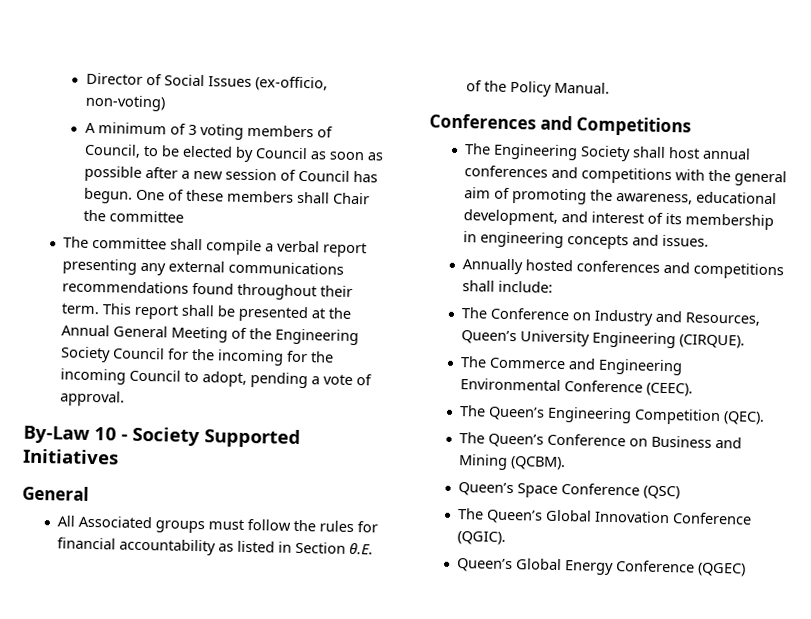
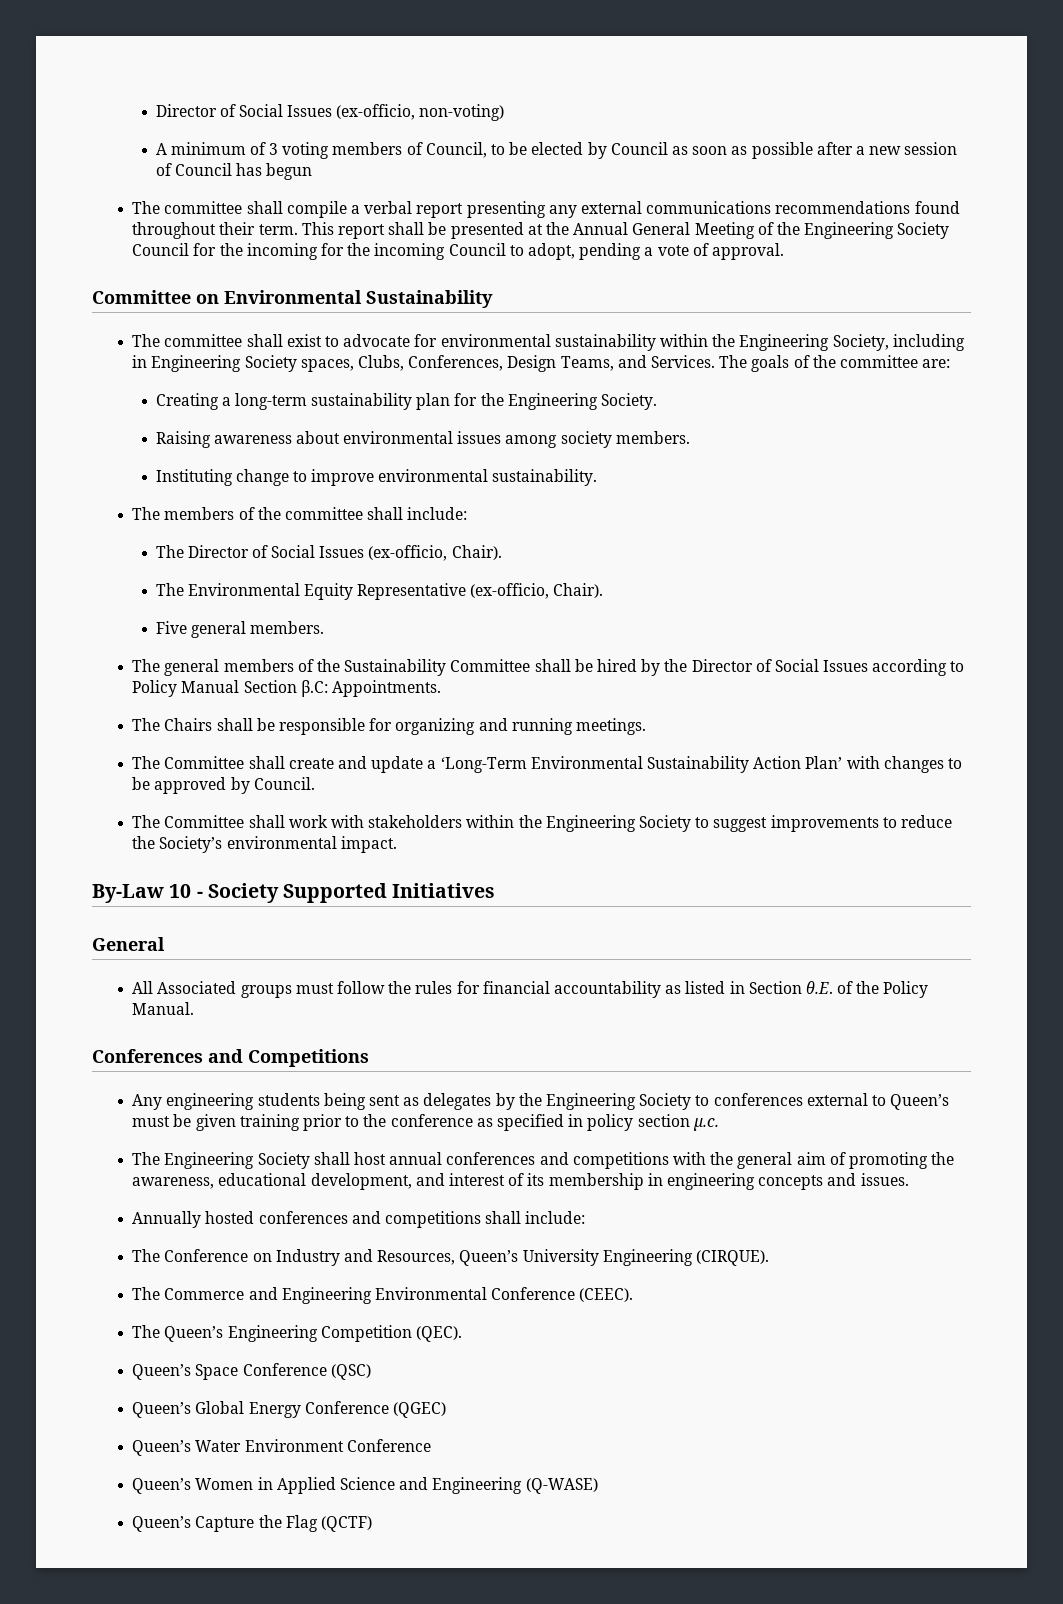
- A minimum of 3 voting members of Council, to be elected by Council as soon as possible after a new session of Council has begun. One of these members shall Chair the committee
+ A minimum of 3 voting members of Council, to be elected by Council as soon as possible after a new session of Council has begun
+ Committee on Environmental Sustainability
+ The committee shall exist to advocate for environmental sustainability within the Engineering Society, including in Engineering Society spaces, Clubs, Conferences, Design Teams, and Services. The goals of the committee are:
+ Creating a long-term sustainability plan for the Engineering Society.
+ Raising awareness about environmental issues among society members.
+ Instituting change to improve environmental sustainability.
+ The members of the committee shall include:
+ The Director of Social Issues (ex-officio, Chair).
+ The Environmental Equity Representative (ex-officio, Chair).
+ Five general members.
+ The general members of the Sustainability Committee shall be hired by the Director of Social Issues according to Policy Manual Section β.C: Appointments.
+ The Chairs shall be responsible for organizing and running meetings.
+ The Committee shall create and update a ‘Long-Term Environmental Sustainability Action Plan’ with changes to be approved by Council.
+ The Committee shall work with stakeholders within the Engineering Society to suggest improvements to reduce the Society’s environmental impact.
+ Any engineering students being sent as delegates by the Engineering Society to conferences external to Queen’s must be given training prior to the conference as specified in policy section μ.c.
- The Queen’s Conference on Business and Mining (QCBM).
  Queen’s Space Conference (QSC)
- The Queen’s Global Innovation Conference (QGIC).
+ Queen’s Water Environment Conference
+ Queen’s Women in Applied Science and Engineering (Q-WASE)
+ Queen’s Capture the Flag (QCTF)

